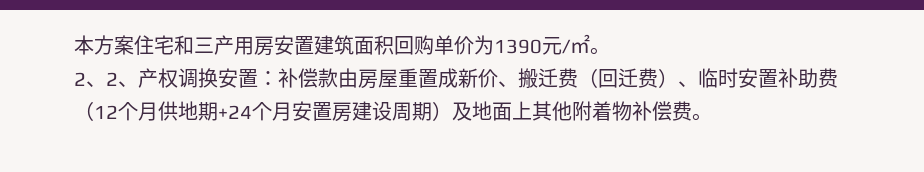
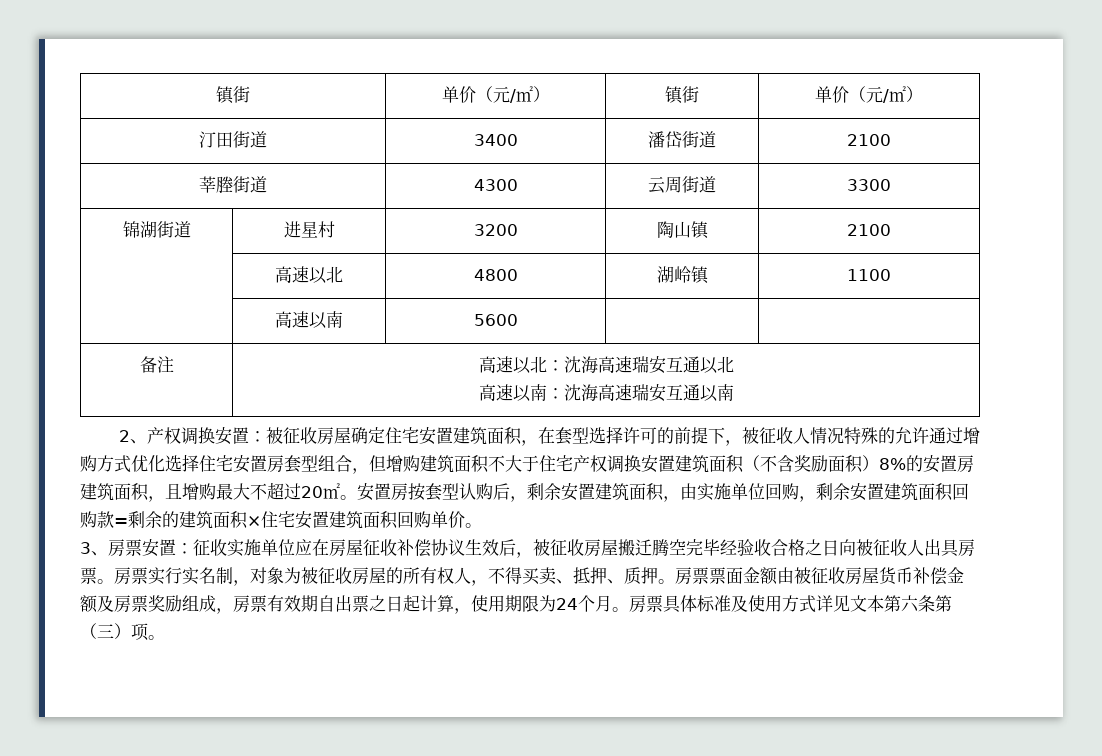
- 本方案住宅和三产用房安置建筑面积回购单价为1390元/㎡。
- 2、2、产权调换安置：补偿款由房屋重置成新价、搬迁费（回迁费）、临时安置补助费（12个月供地期+24个月安置房建设周期）及地面上其他附着物补偿费。
+ 镇街 | 单价（元/㎡） | 镇街 | 单价（元/㎡）
+ 汀田街道 | 3400 | 潘岱街道 | 2100
+ 莘塍街道 | 4300 | 云周街道 | 3300
+ 锦湖街道 | 进星村 | 3200 | 陶山镇 | 2100
+ | 高速以北 | 4800 | 湖岭镇 | 1100
+ | 高速以南 | 5600 | |
+ 备注 | 高速以北：沈海高速瑞安互通以北
+ 高速以南：沈海高速瑞安互通以南
+ 2、产权调换安置：被征收房屋确定住宅安置建筑面积，在套型选择许可的前提下，被征收人情况特殊的允许通过增购方式优化选择住宅安置房套型组合，但增购建筑面积不大于住宅产权调换安置建筑面积（不含奖励面积）8%的安置房建筑面积，且增购最大不超过20㎡。安置房按套型认购后，剩余安置建筑面积，由实施单位回购，剩余安置建筑面积回购款=剩余的建筑面积×住宅安置建筑面积回购单价。
+ 3、房票安置：征收实施单位应在房屋征收补偿协议生效后，被征收房屋搬迁腾空完毕经验收合格之日向被征收人出具房票。房票实行实名制，对象为被征收房屋的所有权人，不得买卖、抵押、质押。房票票面金额由被征收房屋货币补偿金额及房票奖励组成，房票有效期自出票之日起计算，使用期限为24个月。房票具体标准及使用方式详见文本第六条第（三）项。

